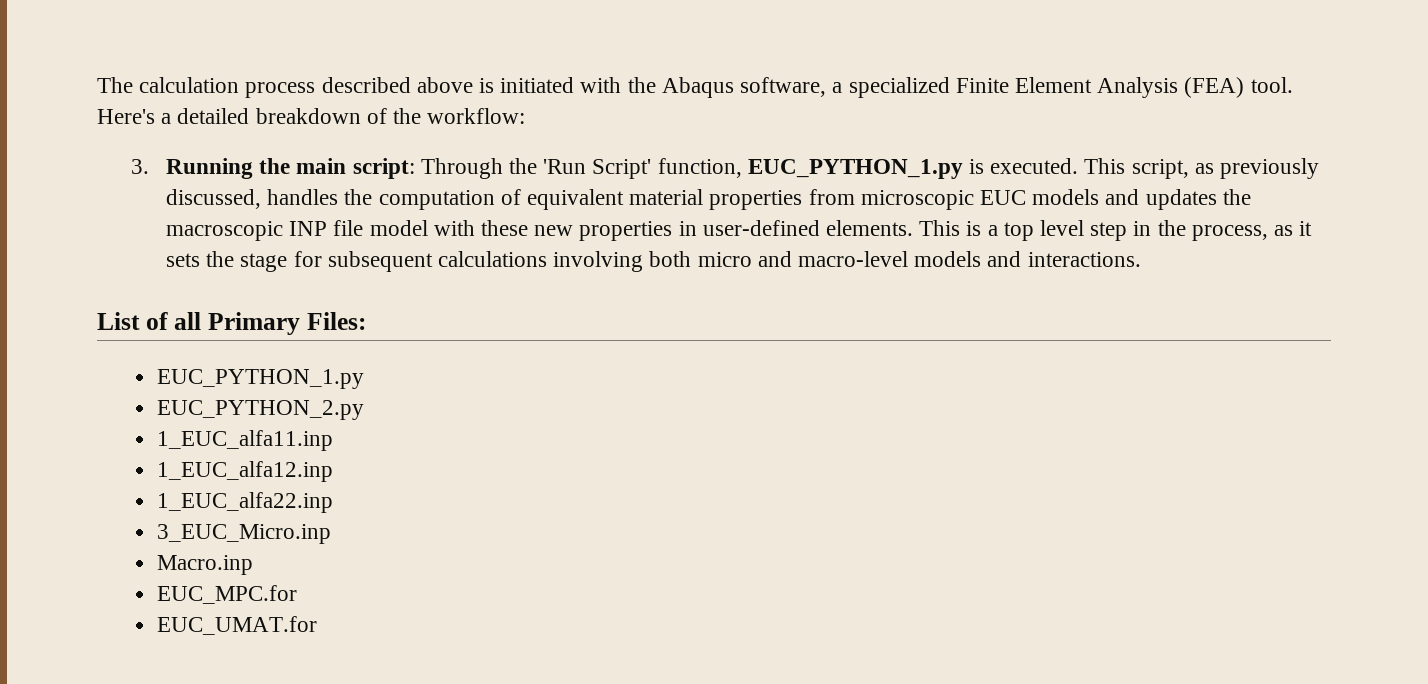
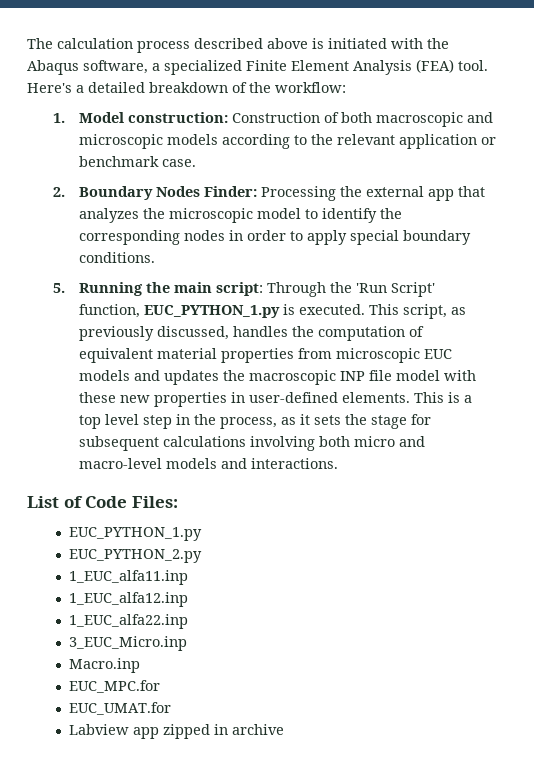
- 3. Running the main script: Through the 'Run Script' function, EUC_PYTHON_1.py is executed.
+ 1. Model construction: Construction of both macroscopic and microscopic models according to the relevant application or benchmark case.
+ 2. Boundary Nodes Finder: Processing the external app that analyzes the microscopic model to identify the corresponding nodes in order to apply special boundary conditions.
+ 5. Running the main script: Through the 'Run Script' function, EUC_PYTHON_1.py is executed.
- List of all Primary Files:
+ List of Code Files:
+ Labview app zipped in archive

